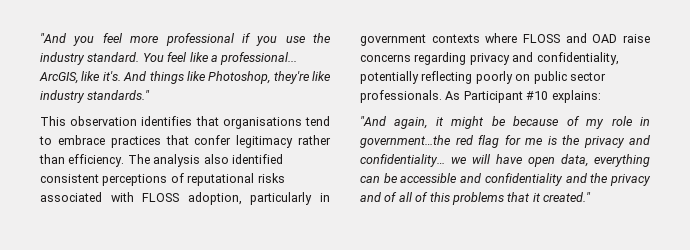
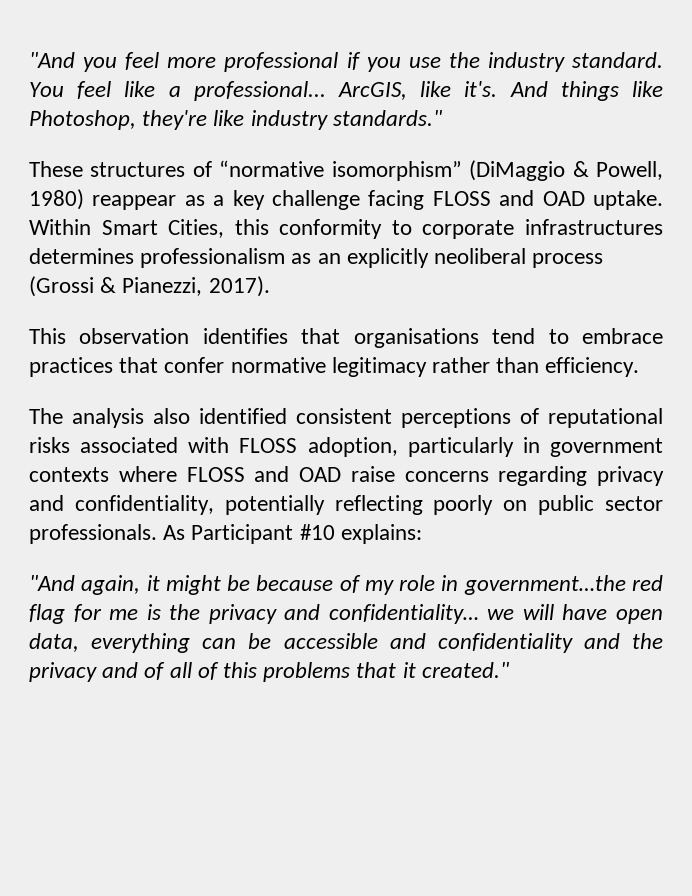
+ These structures of “normative isomorphism” (DiMaggio & Powell, 1980) reappear as a key challenge facing FLOSS and OAD uptake. Within Smart Cities, this conformity to corporate infrastructures determines professionalism as an explicitly neoliberal process (Grossi & Pianezzi, 2017).
- This observation identifies that organisations tend to embrace practices that confer legitimacy rather than efficiency. The analysis also identified consistent perceptions of reputational risks associated with FLOSS adoption, particularly in government contexts where FLOSS and OAD raise concerns regarding privacy and confidentiality, potentially reflecting poorly on public sector professionals.
+ This observation identifies that organisations tend to embrace practices that confer normative legitimacy rather than efficiency.
+ The analysis also identified consistent perceptions of reputational risks associated with FLOSS adoption, particularly in government contexts where FLOSS and OAD raise concerns regarding privacy and confidentiality, potentially reflecting poorly on public sector professionals.

